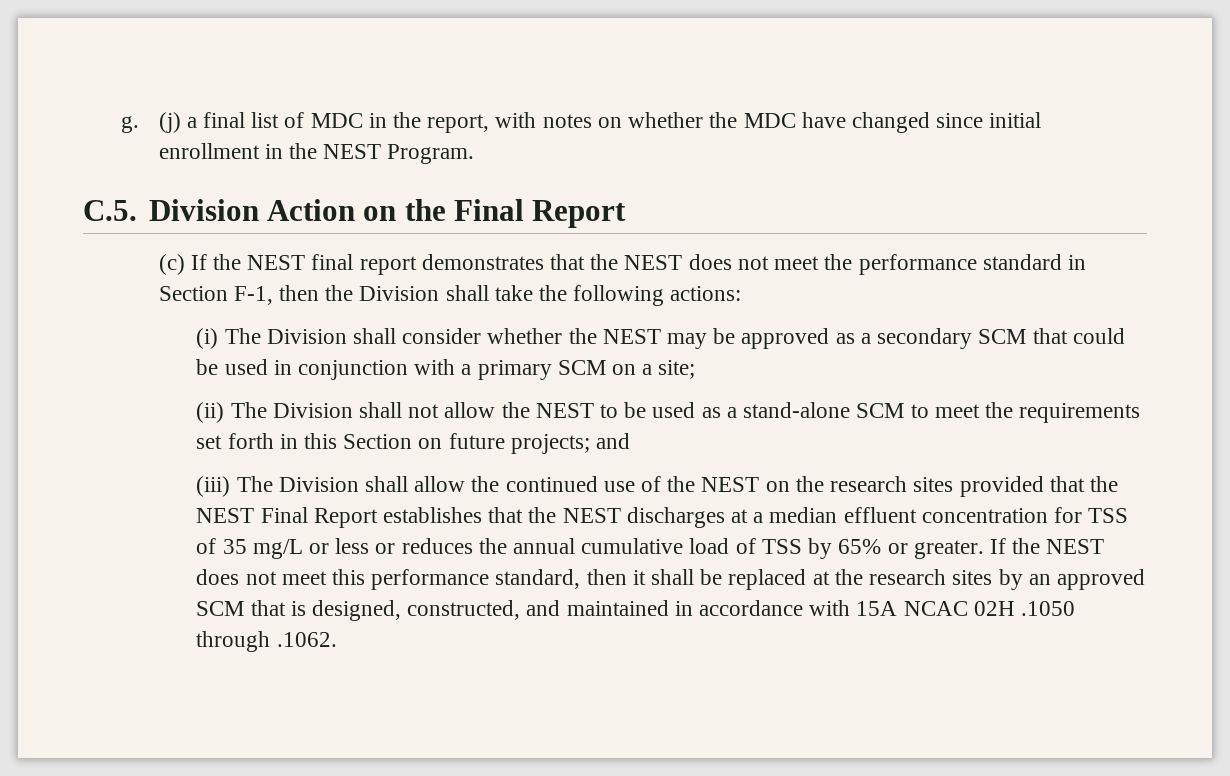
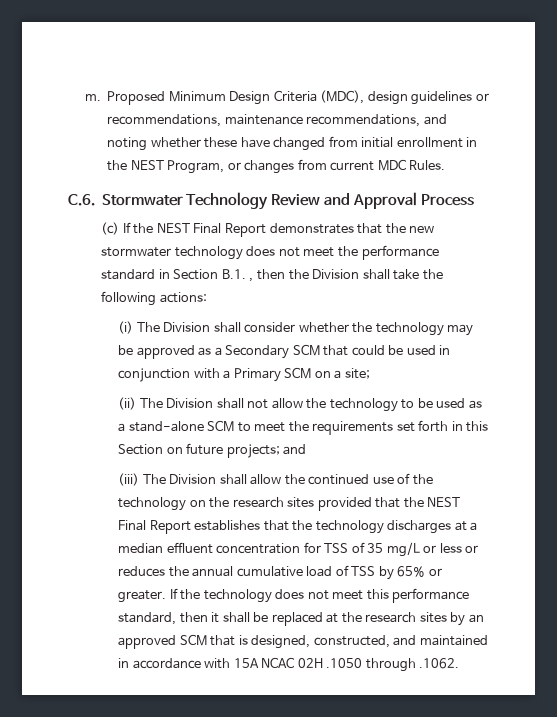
- g. (j) a final list of MDC in the report, with notes on whether the MDC have changed since initial enrollment in the NEST Program.
- C.5. Division Action on the Final Report
+ m. Proposed Minimum Design Criteria (MDC), design guidelines or recommendations, maintenance recommendations, and noting whether these have changed from initial enrollment in the NEST Program, or changes from current MDC Rules.
+ C.6. Stormwater Technology Review and Approval Process
- (c) If the NEST final report demonstrates that the NEST does not meet the performance standard in Section F-1, then the Division shall take the following actions:
+ (c) If the NEST Final Report demonstrates that the new stormwater technology does not meet the performance standard in Section B.1. , then the Division shall take the following actions:
- (i) The Division shall consider whether the NEST may be approved as a secondary SCM that could be used in conjunction with a primary SCM on a site;
+ (i) The Division shall consider whether the technology may be approved as a Secondary SCM that could be used in conjunction with a Primary SCM on a site;
- (ii) The Division shall not allow the NEST to be used as a stand-alone SCM to meet the requirements set forth in this Section on future projects; and
+ (ii) The Division shall not allow the technology to be used as a stand-alone SCM to meet the requirements set forth in this Section on future projects; and
- (iii) The Division shall allow the continued use of the NEST on the research sites provided that the NEST Final Report establishes that the NEST discharges at a median effluent concentration for TSS of 35 mg/L or less or reduces the annual cumulative load of TSS by 65% or greater.
+ (iii) The Division shall allow the continued use of the technology on the research sites provided that the NEST Final Report establishes that the technology discharges at a median effluent concentration for TSS of 35 mg/L or less or reduces the annual cumulative load of TSS by 65% or greater.
- If the NEST does not meet this performance standard, then it shall be replaced at the research sites by an approved SCM that is designed, constructed, and maintained in accordance with 15A NCAC 02H .1050 through .1062.
+ If the technology does not meet this performance standard, then it shall be replaced at the research sites by an approved SCM that is designed, constructed, and maintained in accordance with 15A NCAC 02H .1050 through .1062.

